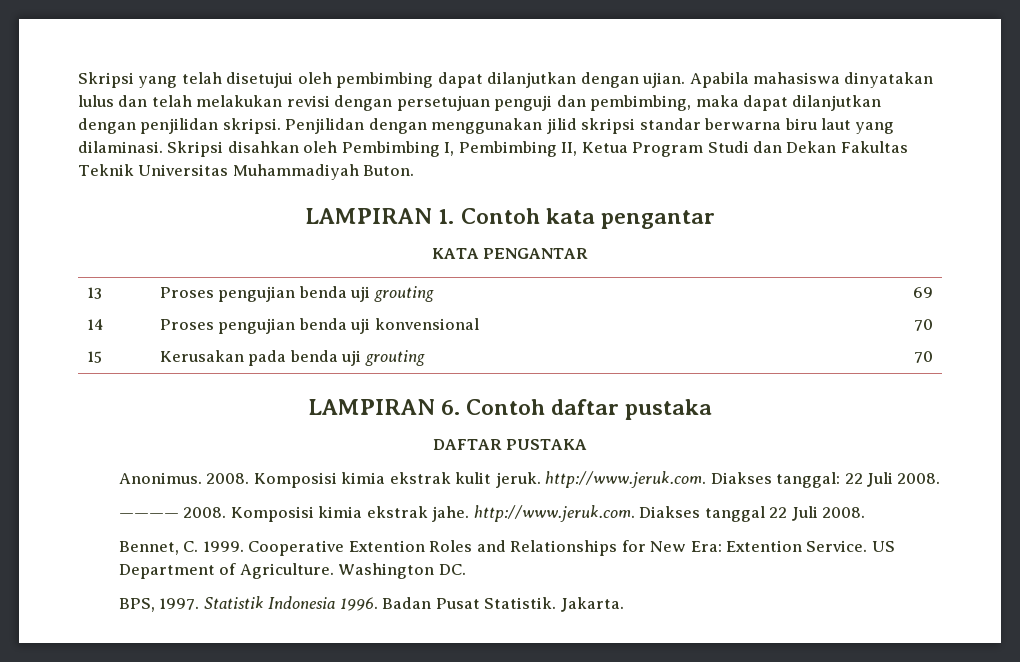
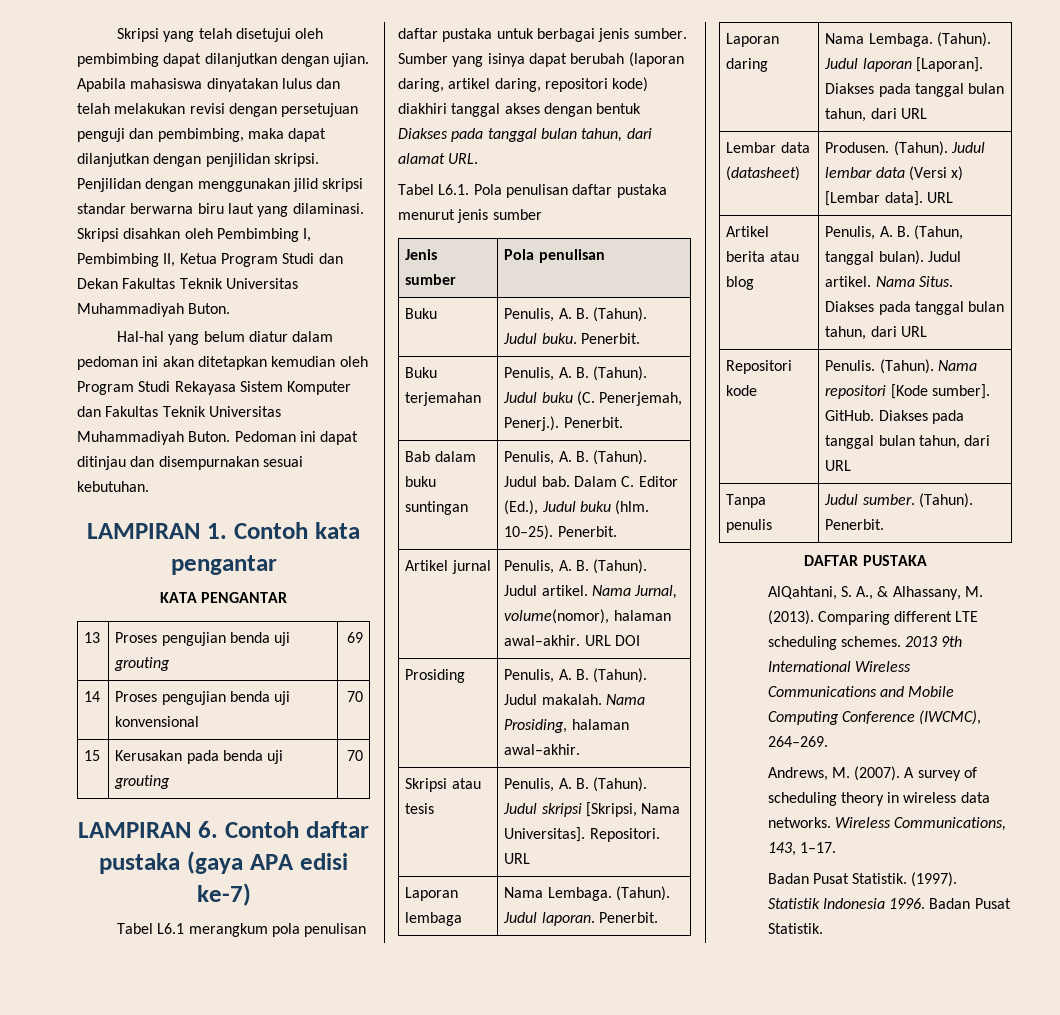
+ Hal-hal yang belum diatur dalam pedoman ini akan ditetapkan kemudian oleh Program Studi Rekayasa Sistem Komputer dan Fakultas Teknik Universitas Muhammadiyah Buton. Pedoman ini dapat ditinjau dan disempurnakan sesuai kebutuhan.
- LAMPIRAN 6. Contoh daftar pustaka
+ LAMPIRAN 6. Contoh daftar pustaka (gaya APA edisi ke-7)
+ Tabel L6.1 merangkum pola penulisan daftar pustaka untuk berbagai jenis sumber. Sumber yang isinya dapat berubah (laporan daring, artikel daring, repositori kode) diakhiri tanggal akses dengan bentuk Diakses pada tanggal bulan tahun, dari alamat URL.
+ Tabel L6.1. Pola penulisan daftar pustaka menurut jenis sumber
+ Jenis sumber | Pola penulisan
+ Buku | Penulis, A. B. (Tahun). Judul buku. Penerbit.
+ Buku terjemahan | Penulis, A. B. (Tahun). Judul buku (C. Penerjemah, Penerj.). Penerbit.
+ Bab dalam buku suntingan | Penulis, A. B. (Tahun). Judul bab. Dalam C. Editor (Ed.), Judul buku (hlm. 10–25). Penerbit.
+ Artikel jurnal | Penulis, A. B. (Tahun). Judul artikel. Nama Jurnal, volume(nomor), halaman awal–akhir. URL DOI
+ Prosiding | Penulis, A. B. (Tahun). Judul makalah. Nama Prosiding, halaman awal–akhir.
+ Skripsi atau tesis | Penulis, A. B. (Tahun). Judul skripsi [Skripsi, Nama Universitas]. Repositori. URL
+ Laporan lembaga | Nama Lembaga. (Tahun). Judul laporan. Penerbit.
+ Laporan daring | Nama Lembaga. (Tahun). Judul laporan [Laporan]. Diakses pada tanggal bulan tahun, dari URL
+ Lembar data (datasheet) | Produsen. (Tahun). Judul lembar data (Versi x) [Lembar data]. URL
+ Artikel berita atau blog | Penulis, A. B. (Tahun, tanggal bulan). Judul artikel. Nama Situs. Diakses pada tanggal bulan tahun, dari URL
+ Repositori kode | Penulis. (Tahun). Nama repositori [Kode sumber]. GitHub. Diakses pada tanggal bulan tahun, dari URL
+ Tanpa penulis | Judul sumber. (Tahun). Penerbit.
  DAFTAR PUSTAKA
- Anonimus. 2008. Komposisi kimia ekstrak kulit jeruk. http://www.jeruk.com. Diakses tanggal: 22 Juli 2008.
- ———— 2008. Komposisi kimia ekstrak jahe. http://www.jeruk.com. Diakses tanggal 22 Juli 2008.
- Bennet, C. 1999. Cooperative Extention Roles and Relationships for New Era: Extention Service. US Department of Agriculture. Washington DC.
- BPS, 1997.
+ AlQahtani, S. A., & Alhassany, M. (2013). Comparing different LTE scheduling schemes. 2013 9th International Wireless Communications and Mobile Computing Conference (IWCMC), 264–269.
+ Andrews, M. (2007). A survey of scheduling theory in wireless data networks. Wireless Communications, 143, 1–17.
+ Badan Pusat Statistik. (1997).
- Jakarta.

